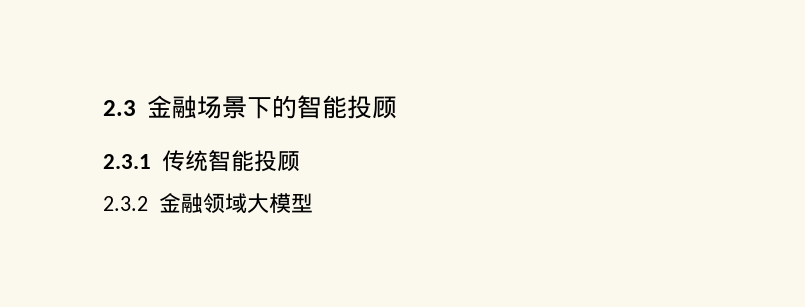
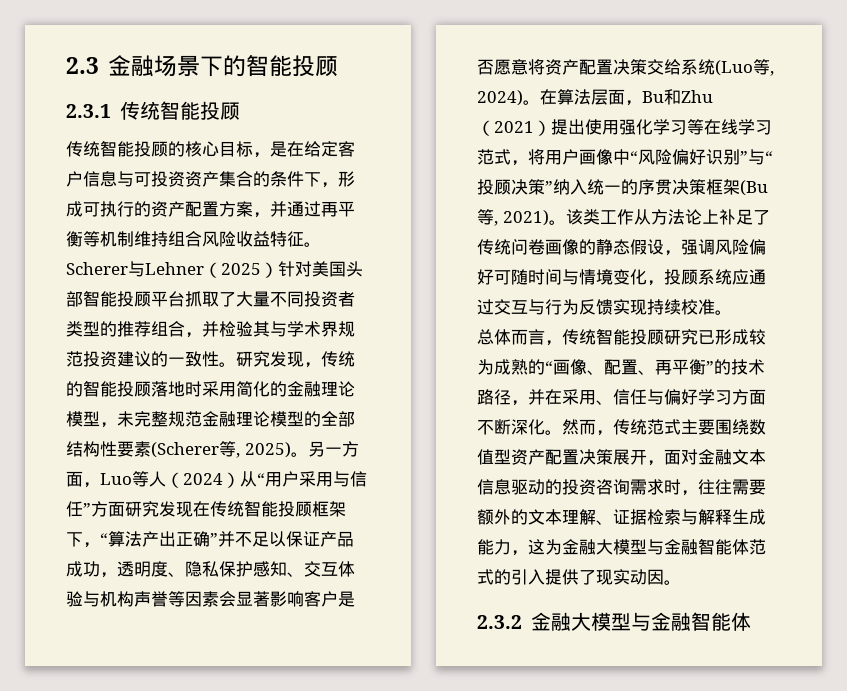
- 2.3.2金融领域大模型
+ 传统智能投顾的核心目标，是在给定客户信息与可投资资产集合的条件下，形成可执行的资产配置方案，并通过再平衡等机制维持组合风险收益特征。Scherer与Lehner（2025）针对美国头部智能投顾平台抓取了大量不同投资者类型的推荐组合，并检验其与学术界规范投资建议的一致性。研究发现，传统的智能投顾落地时采用简化的金融理论模型，未完整规范金融理论模型的全部结构性要素(Scherer等, 2025)。另一方面，Luo等人（2024）从“用户采用与信任”方面研究发现在传统智能投顾框架下，“算法产出正确”并不足以保证产品成功，透明度、隐私保护感知、交互体验与机构声誉等因素会显著影响客户是否愿意将资产配置决策交给系统(Luo等, 2024)。在算法层面，Bu和Zhu（2021）提出使用强化学习等在线学习范式，将用户画像中“风险偏好识别”与“投顾决策”纳入统一的序贯决策框架(Bu等, 2021)。该类工作从方法论上补足了传统问卷画像的静态假设，强调风险偏好可随时间与情境变化，投顾系统应通过交互与行为反馈实现持续校准。
+ 总体而言，传统智能投顾研究已形成较为成熟的“画像、配置、再平衡”的技术路径，并在采用、信任与偏好学习方面不断深化。然而，传统范式主要围绕数值型资产配置决策展开，面对金融文本信息驱动的投资咨询需求时，往往需要额外的文本理解、证据检索与解释生成能力，这为金融大模型与金融智能体范式的引入提供了现实动因。
+ 2.3.2金融大模型与金融智能体

